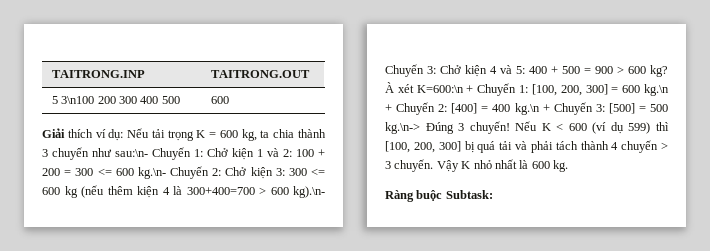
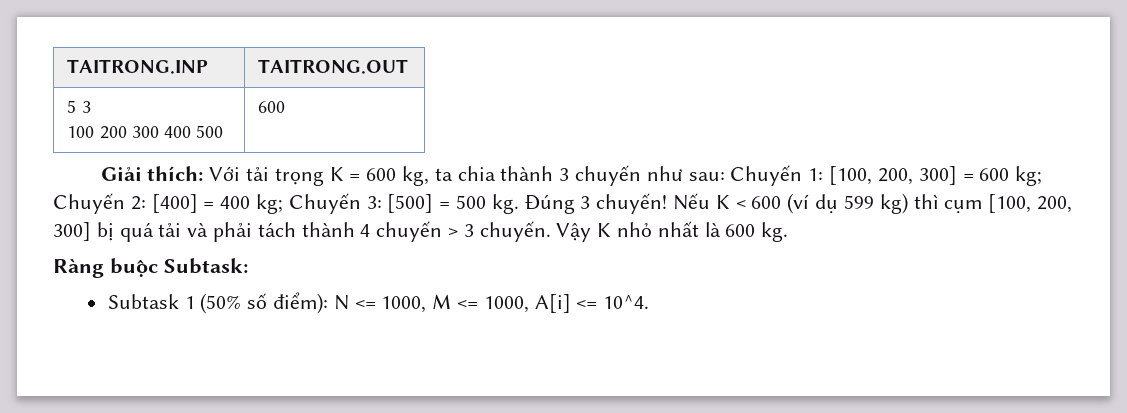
- 5 3\n100 200 300 400 500 | 600
+ 5 3
+ 100 200 300 400 500 | 600
- Giải thích ví dụ: Nếu tải trọng K = 600 kg, ta chia thành 3 chuyến như sau:\n- Chuyến 1: Chở kiện 1 và 2: 100 + 200 = 300 <= 600 kg.\n- Chuyến 2: Chở kiện 3: 300 <= 600 kg (nếu thêm kiện 4 là 300+400=700 > 600 kg).\n- Chuyến 3: Chở kiện 4 và 5: 400 + 500 = 900 > 600 kg? À xét K=600:\n + Chuyến 1: [100, 200, 300] = 600 kg.\n + Chuyến 2: [400] = 400 kg.\n + Chuyến 3: [500] = 500 kg.\n-> Đúng 3 chuyến!
+ Giải thích: Với tải trọng K = 600 kg, ta chia thành 3 chuyến như sau: Chuyến 1: [100, 200, 300] = 600 kg; Chuyến 2: [400] = 400 kg; Chuyến 3: [500] = 500 kg. Đúng 3 chuyến!
- Nếu K < 600 (ví dụ 599) thì [100, 200, 300] bị quá tải và phải tách thành 4 chuyến > 3 chuyến.
+ Nếu K < 600 (ví dụ 599 kg) thì cụm [100, 200, 300] bị quá tải và phải tách thành 4 chuyến > 3 chuyến.
+ Subtask 1 (50% số điểm): N <= 1000, M <= 1000, A[i] <= 10^4.

